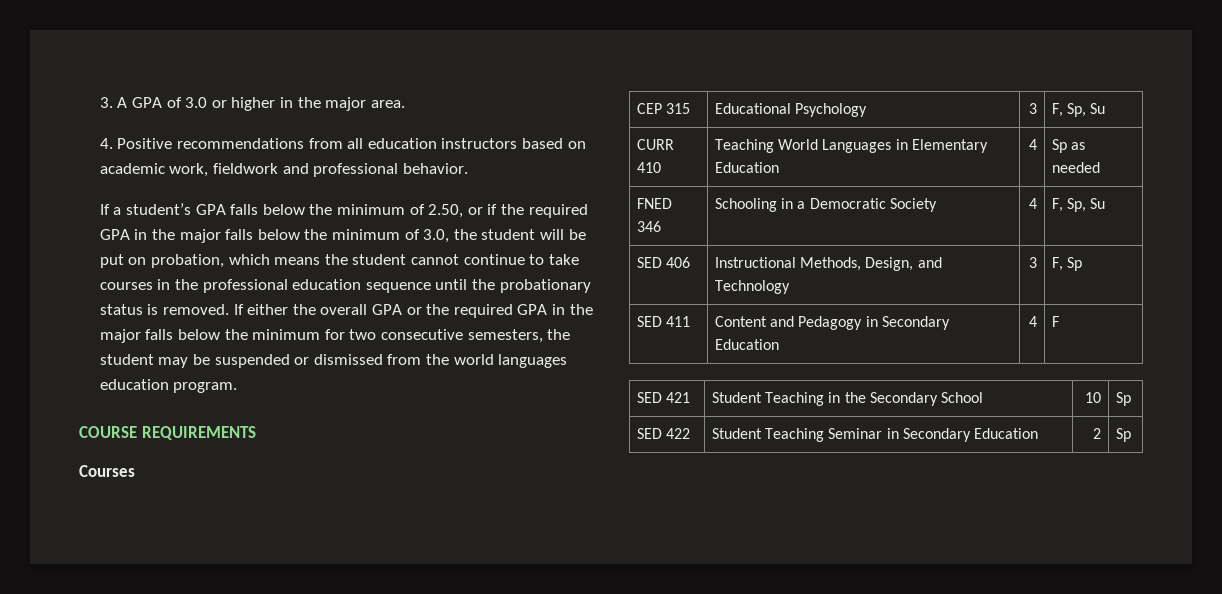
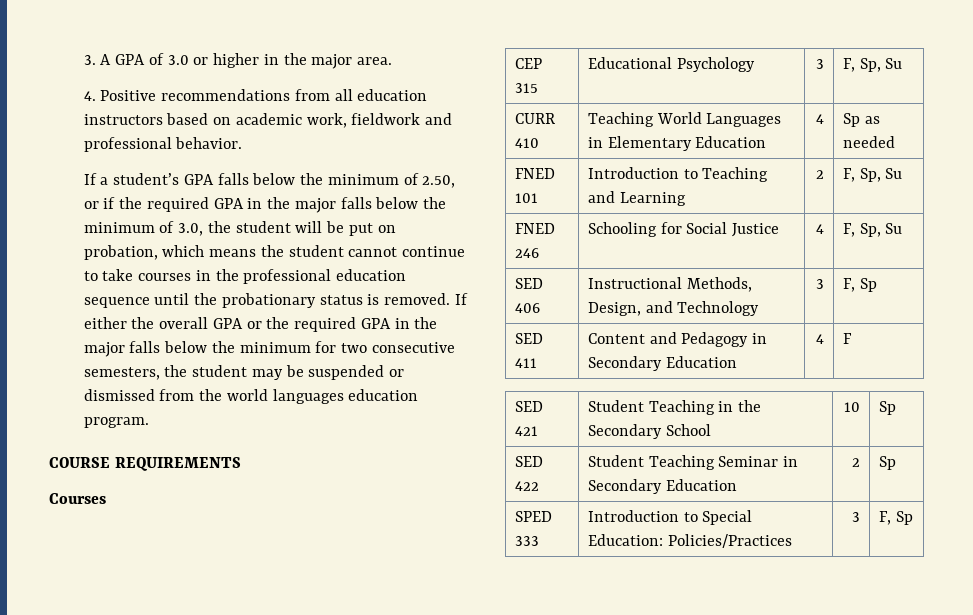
- FNED 346 | Schooling in a Democratic Society | 4 | F, Sp, Su
+ FNED 101 | Introduction to Teaching and Learning | 2 | F, Sp, Su
+ FNED 246 | Schooling for Social Justice | 4 | F, Sp, Su
+ SPED 333 | Introduction to Special Education: Policies/Practices | 3 | F, Sp

